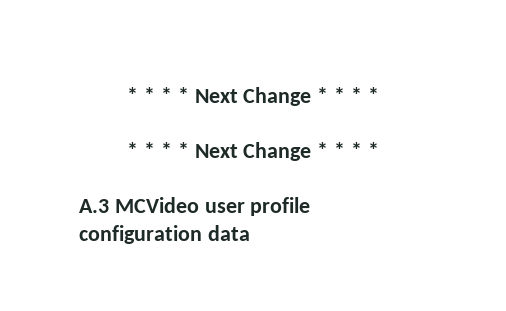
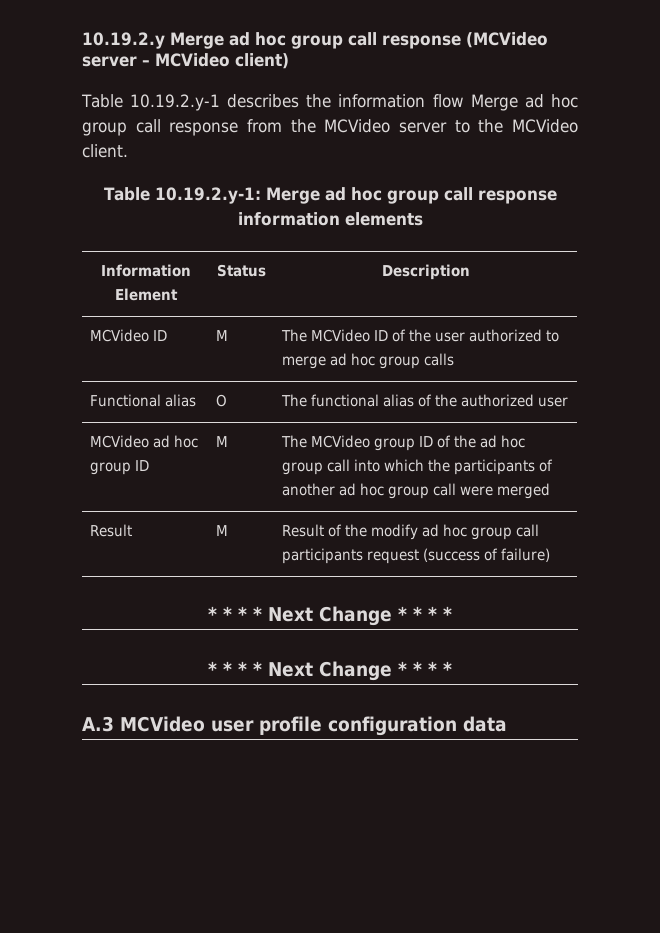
+ 10.19.2.y Merge ad hoc group call response (MCVideo server – MCVideo client)
+ Table 10.19.2.y-1 describes the information flow Merge ad hoc group call response from the MCVideo server to the MCVideo client.
+ Table 10.19.2.y-1: Merge ad hoc group call response information elements
+ Information Element | Status | Description
+ MCVideo ID | M | The MCVideo ID of the user authorized to merge ad hoc group calls
+ Functional alias | O | The functional alias of the authorized user
+ MCVideo ad hoc group ID | M | The MCVideo group ID of the ad hoc group call into which the participants of another ad hoc group call were merged
+ Result | M | Result of the modify ad hoc group call participants request (success of failure)

